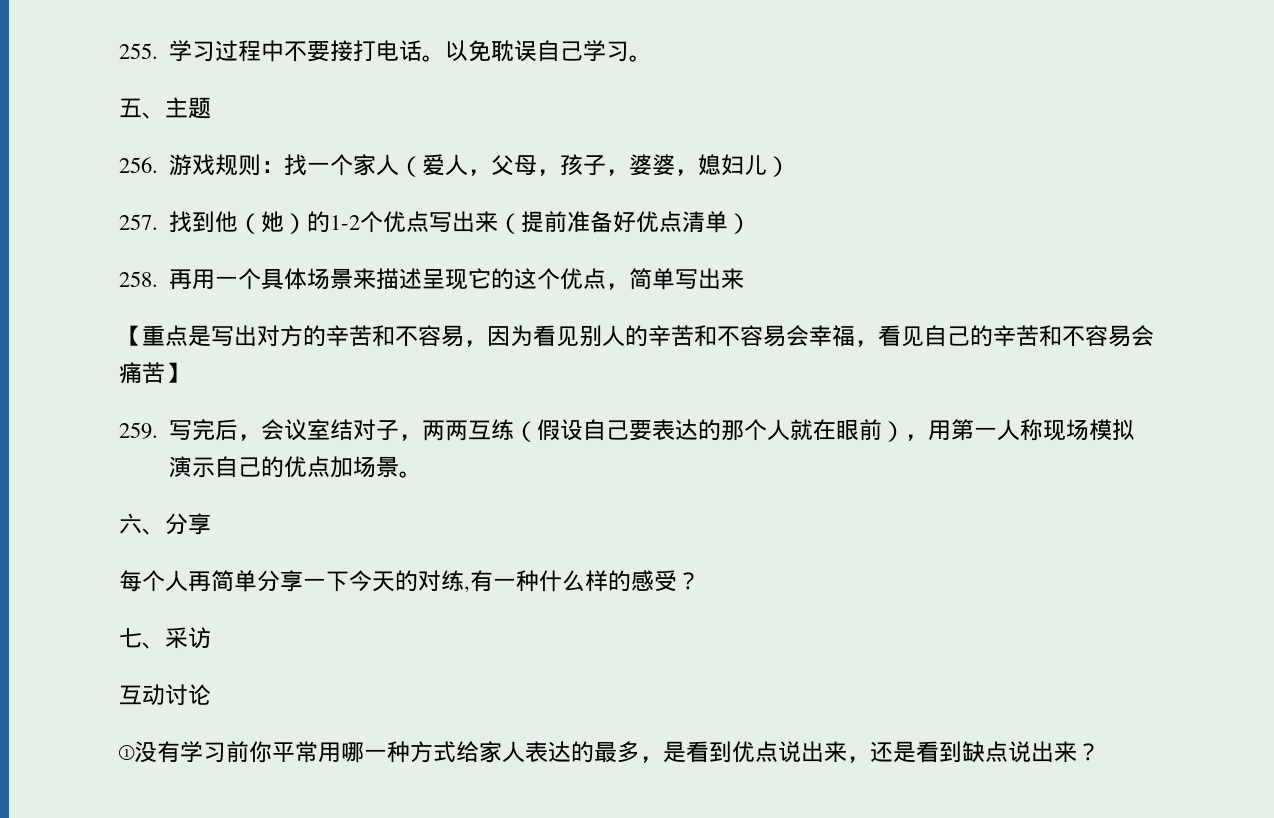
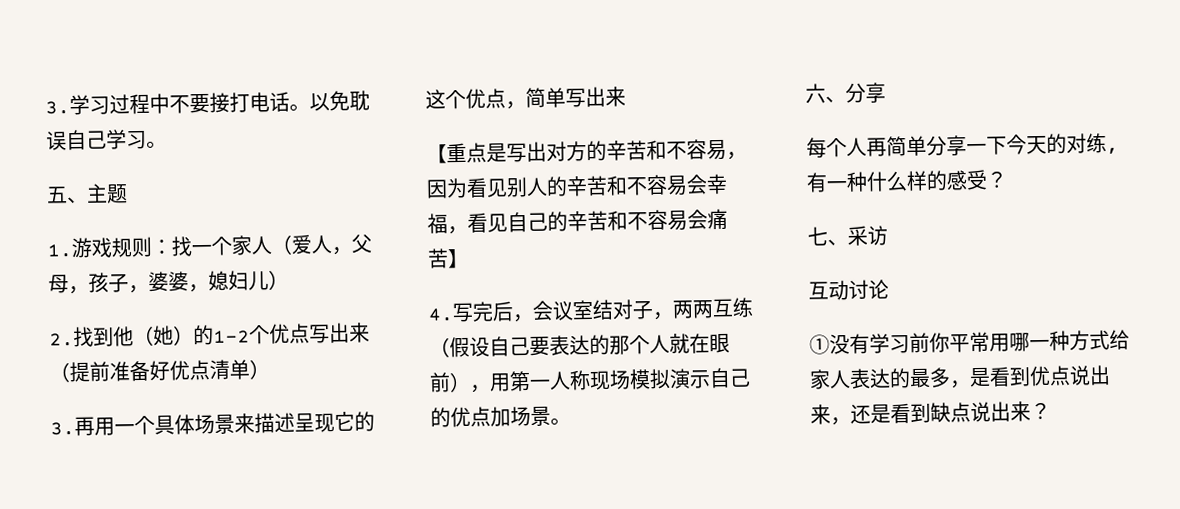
- 255.学习过程中不要接打电话。
+ 3.学习过程中不要接打电话。
- 256.游戏规则：找一个家人（爱人，父母，孩子，婆婆，媳妇儿）
+ 1.游戏规则：找一个家人（爱人，父母，孩子，婆婆，媳妇儿）
- 257.找到他（她）的1-2个优点写出来（提前准备好优点清单）
+ 2.找到他（她）的1-2个优点写出来（提前准备好优点清单）
- 258.再用一个具体场景来描述呈现它的这个优点，简单写出来
+ 3.再用一个具体场景来描述呈现它的这个优点，简单写出来
- 259.写完后，会议室结对子，两两互练（假设自己要表达的那个人就在眼前），用第一人称现场模拟演示自己的优点加场景。
+ 4.写完后，会议室结对子，两两互练（假设自己要表达的那个人就在眼前），用第一人称现场模拟演示自己的优点加场景。

